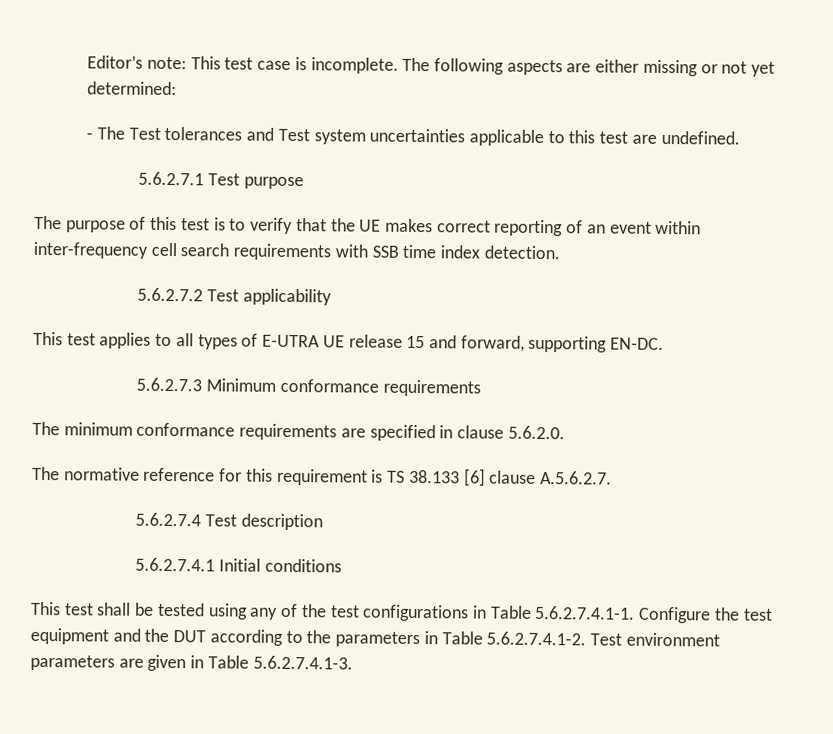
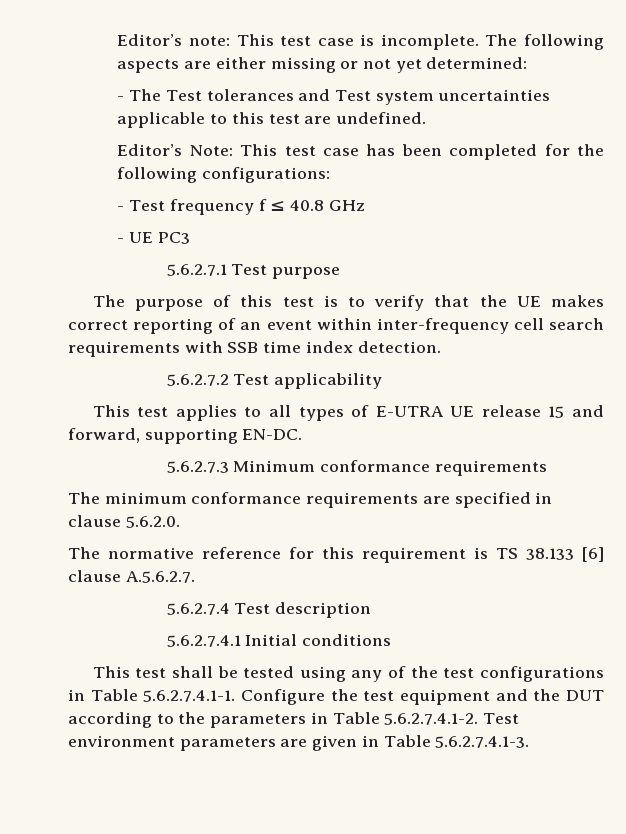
+ Editor’s Note: This test case has been completed for the following configurations:
+ - Test frequency f ≤ 40.8 GHz
+ - UE PC3

